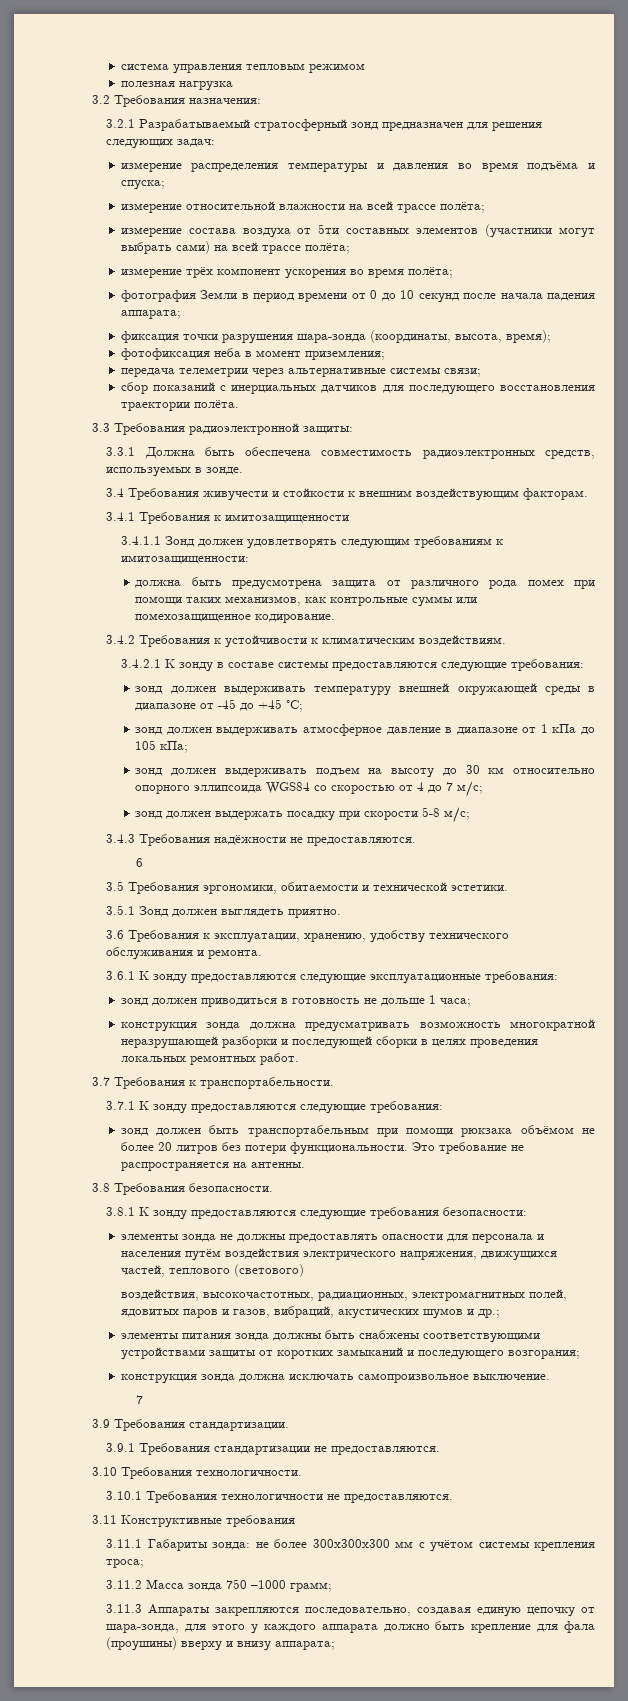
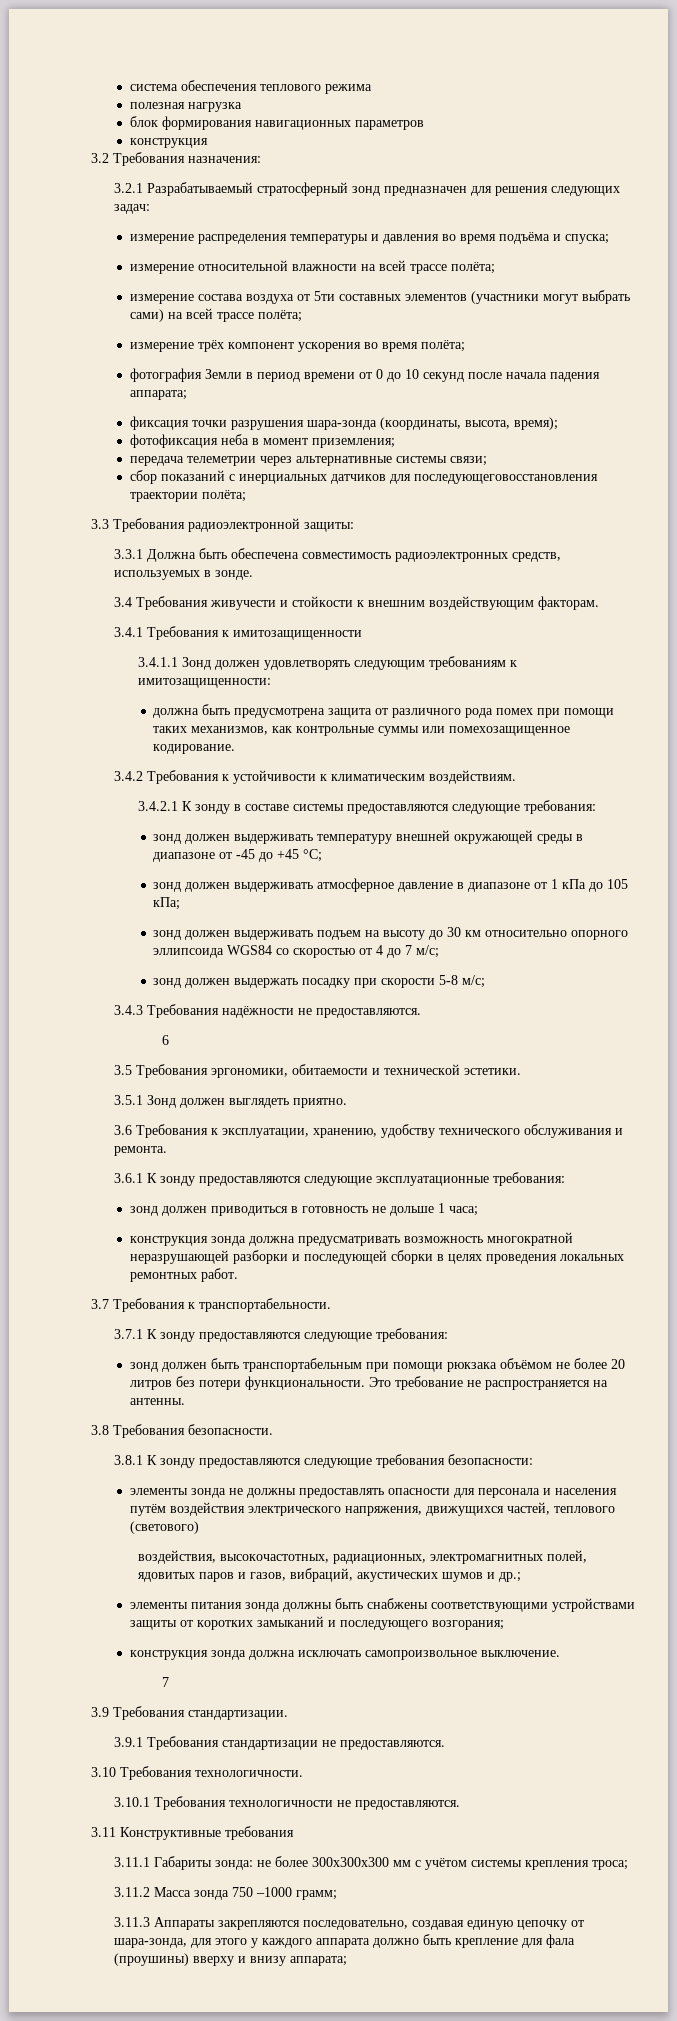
- система управления тепловым режимом
+ система обеспечения теплового режима
+ блок формирования навигационных параметров
+ конструкция
- сбор показаний с инерциальных датчиков для последующего восстановления траектории полёта.
+ сбор показаний с инерциальных датчиков для последующеговосстановления траектории полёта;

